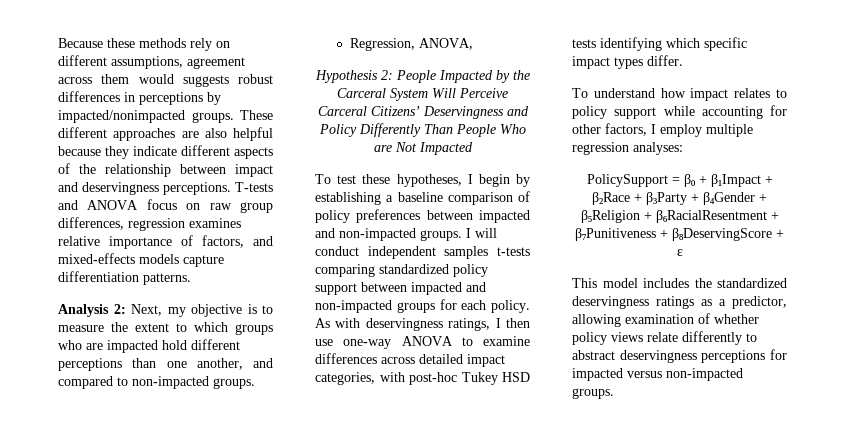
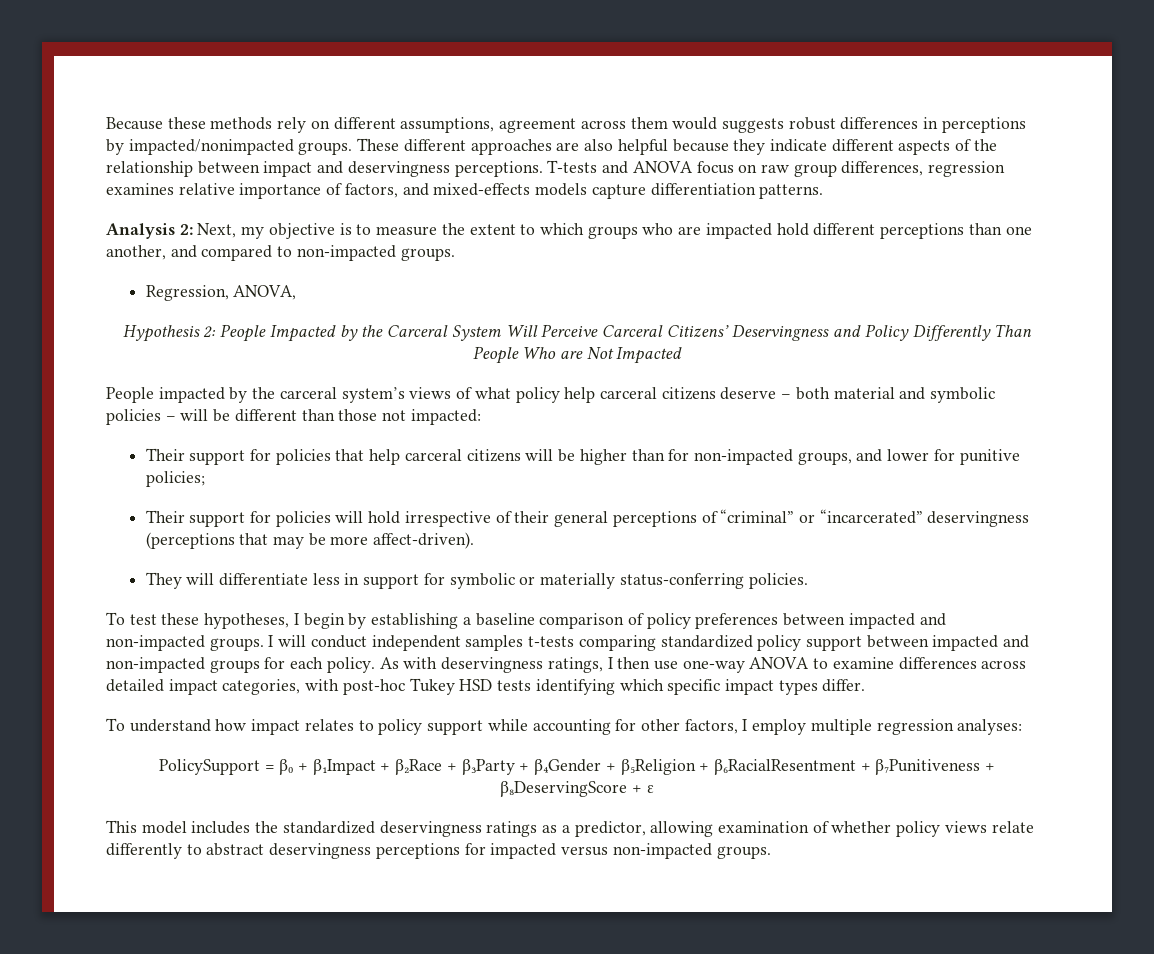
+ People impacted by the carceral system’s views of what policy help carceral citizens deserve – both material and symbolic policies – will be different than those not impacted:
+ Their support for policies that help carceral citizens will be higher than for non-impacted groups, and lower for punitive policies;
+ Their support for policies will hold irrespective of their general perceptions of “criminal” or “incarcerated” deservingness (perceptions that may be more affect-driven).
+ They will differentiate less in support for symbolic or materially status-conferring policies.

